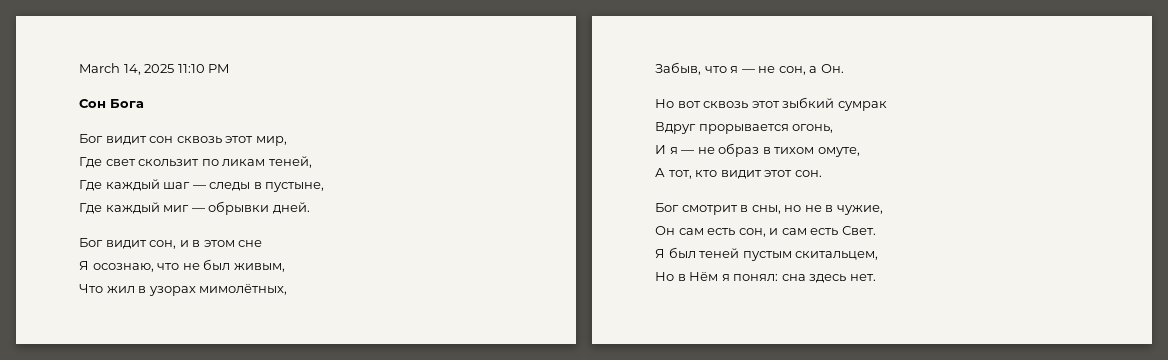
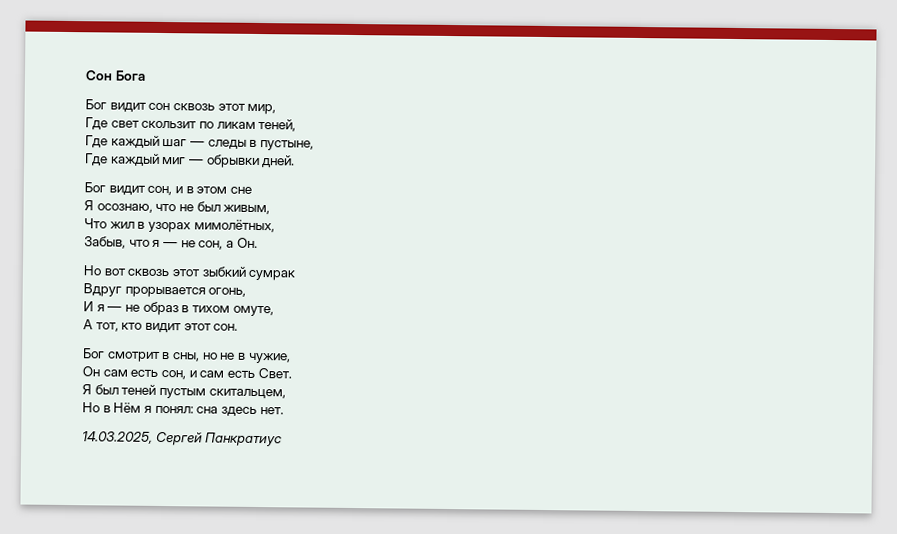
- March 14, 2025 11:10 PM
+ 14.03.2025, Сергей Панкратиус

